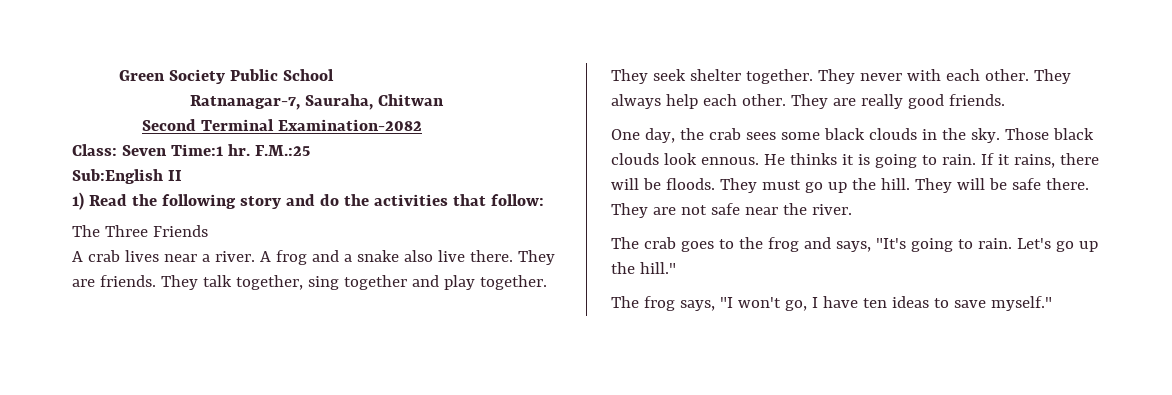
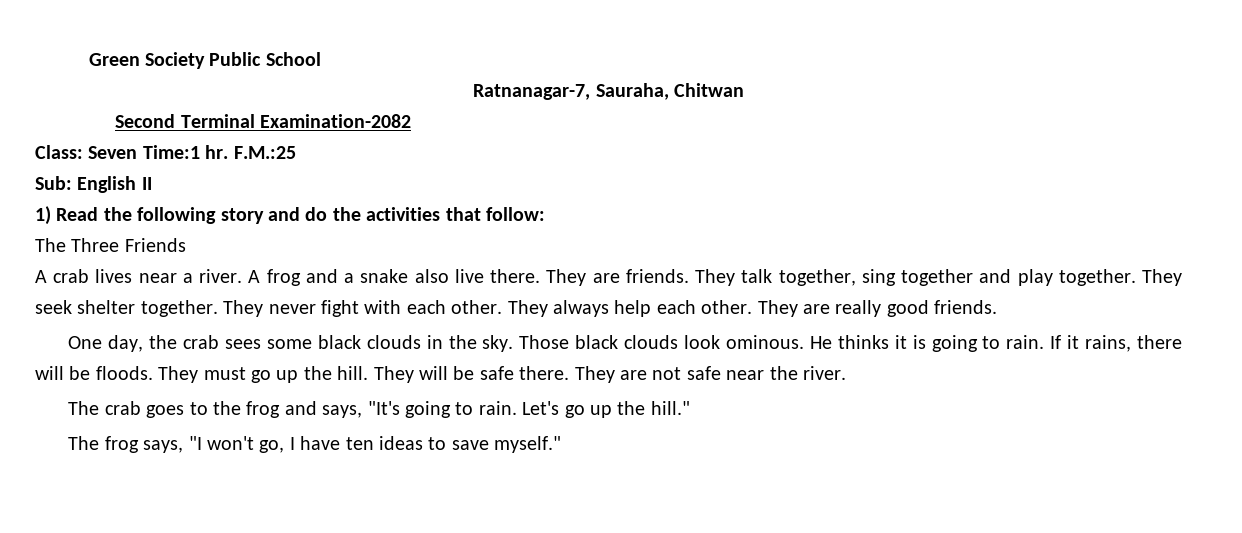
- Sub:English II
+ Sub: English II
- They never with each other.
+ They never fight with each other.
- Those black clouds look ennous.
+ Those black clouds look ominous.

